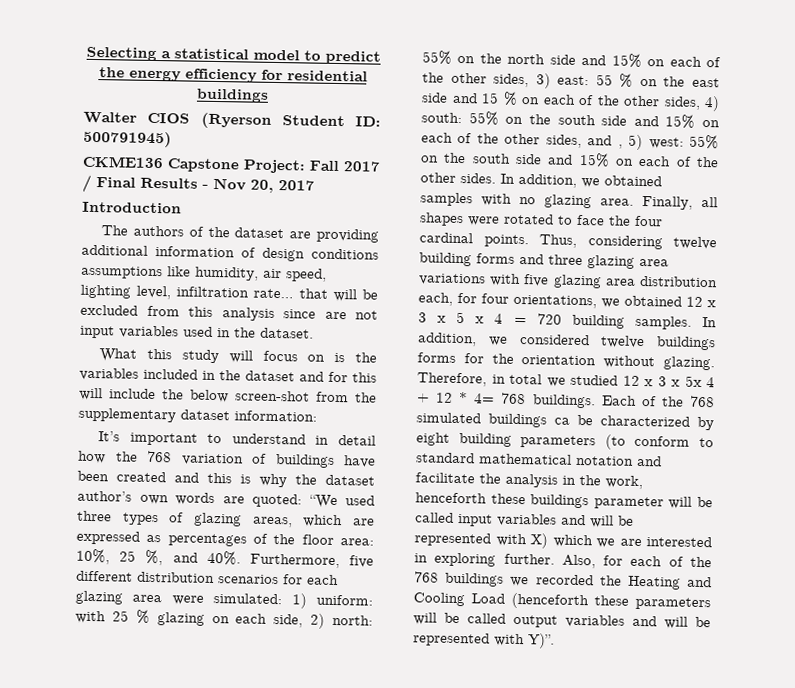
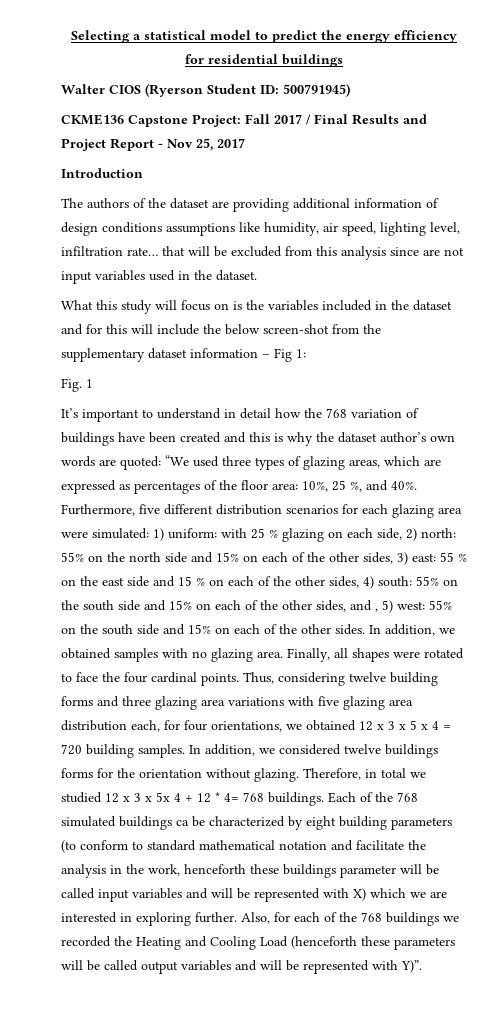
- CKME136 Capstone Project: Fall 2017 / Final Results - Nov 20, 2017
+ CKME136 Capstone Project: Fall 2017 / Final Results and Project Report - Nov 25, 2017
- What this study will focus on is the variables included in the dataset and for this will include the below screen-shot from the supplementary dataset information:
+ What this study will focus on is the variables included in the dataset and for this will include the below screen-shot from the supplementary dataset information – Fig 1:
+ Fig. 1

